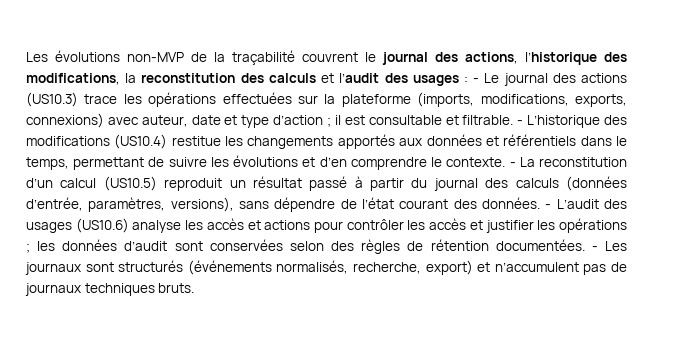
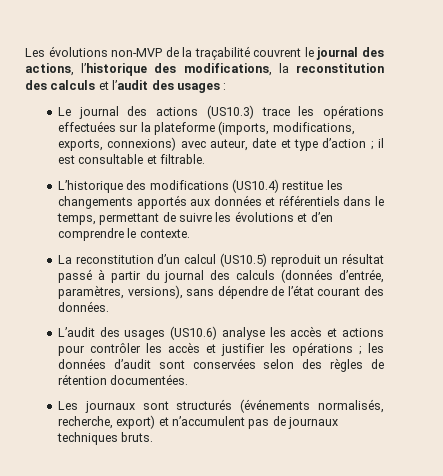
- Les évolutions non-MVP de la traçabilité couvrent le journal des actions, l’historique des modifications, la reconstitution des calculs et l’audit des usages : - Le journal des actions (US10.3) trace les opérations effectuées sur la plateforme (imports, modifications, exports, connexions) avec auteur, date et type d’action ;
+ Les évolutions non-MVP de la traçabilité couvrent le journal des actions, l’historique des modifications, la reconstitution des calculs et l’audit des usages :
+ Le journal des actions (US10.3) trace les opérations effectuées sur la plateforme (imports, modifications, exports, connexions) avec auteur, date et type d’action ;
- il est consultable et filtrable. - L’historique des modifications (US10.4) restitue les changements apportés aux données et référentiels dans le temps, permettant de suivre les évolutions et d’en comprendre le contexte. - La reconstitution d’un calcul (US10.5) reproduit un résultat passé à partir du journal des calculs (données d’entrée, paramètres, versions), sans dépendre de l’état courant des données. - L’audit des usages (US10.6) analyse les accès et actions pour contrôler les accès et justifier les opérations ;
+ il est consultable et filtrable.
+ L’historique des modifications (US10.4) restitue les changements apportés aux données et référentiels dans le temps, permettant de suivre les évolutions et d’en comprendre le contexte.
+ La reconstitution d’un calcul (US10.5) reproduit un résultat passé à partir du journal des calculs (données d’entrée, paramètres, versions), sans dépendre de l’état courant des données.
+ L’audit des usages (US10.6) analyse les accès et actions pour contrôler les accès et justifier les opérations ;
- les données d’audit sont conservées selon des règles de rétention documentées. - Les journaux sont structurés (événements normalisés, recherche, export) et n’accumulent pas de journaux techniques bruts.
+ les données d’audit sont conservées selon des règles de rétention documentées.
+ Les journaux sont structurés (événements normalisés, recherche, export) et n’accumulent pas de journaux techniques bruts.

